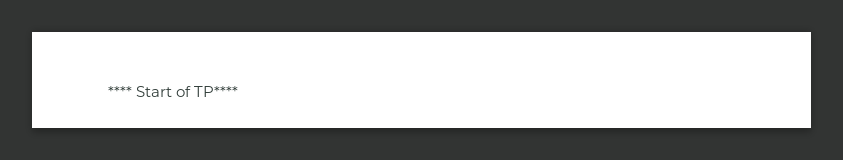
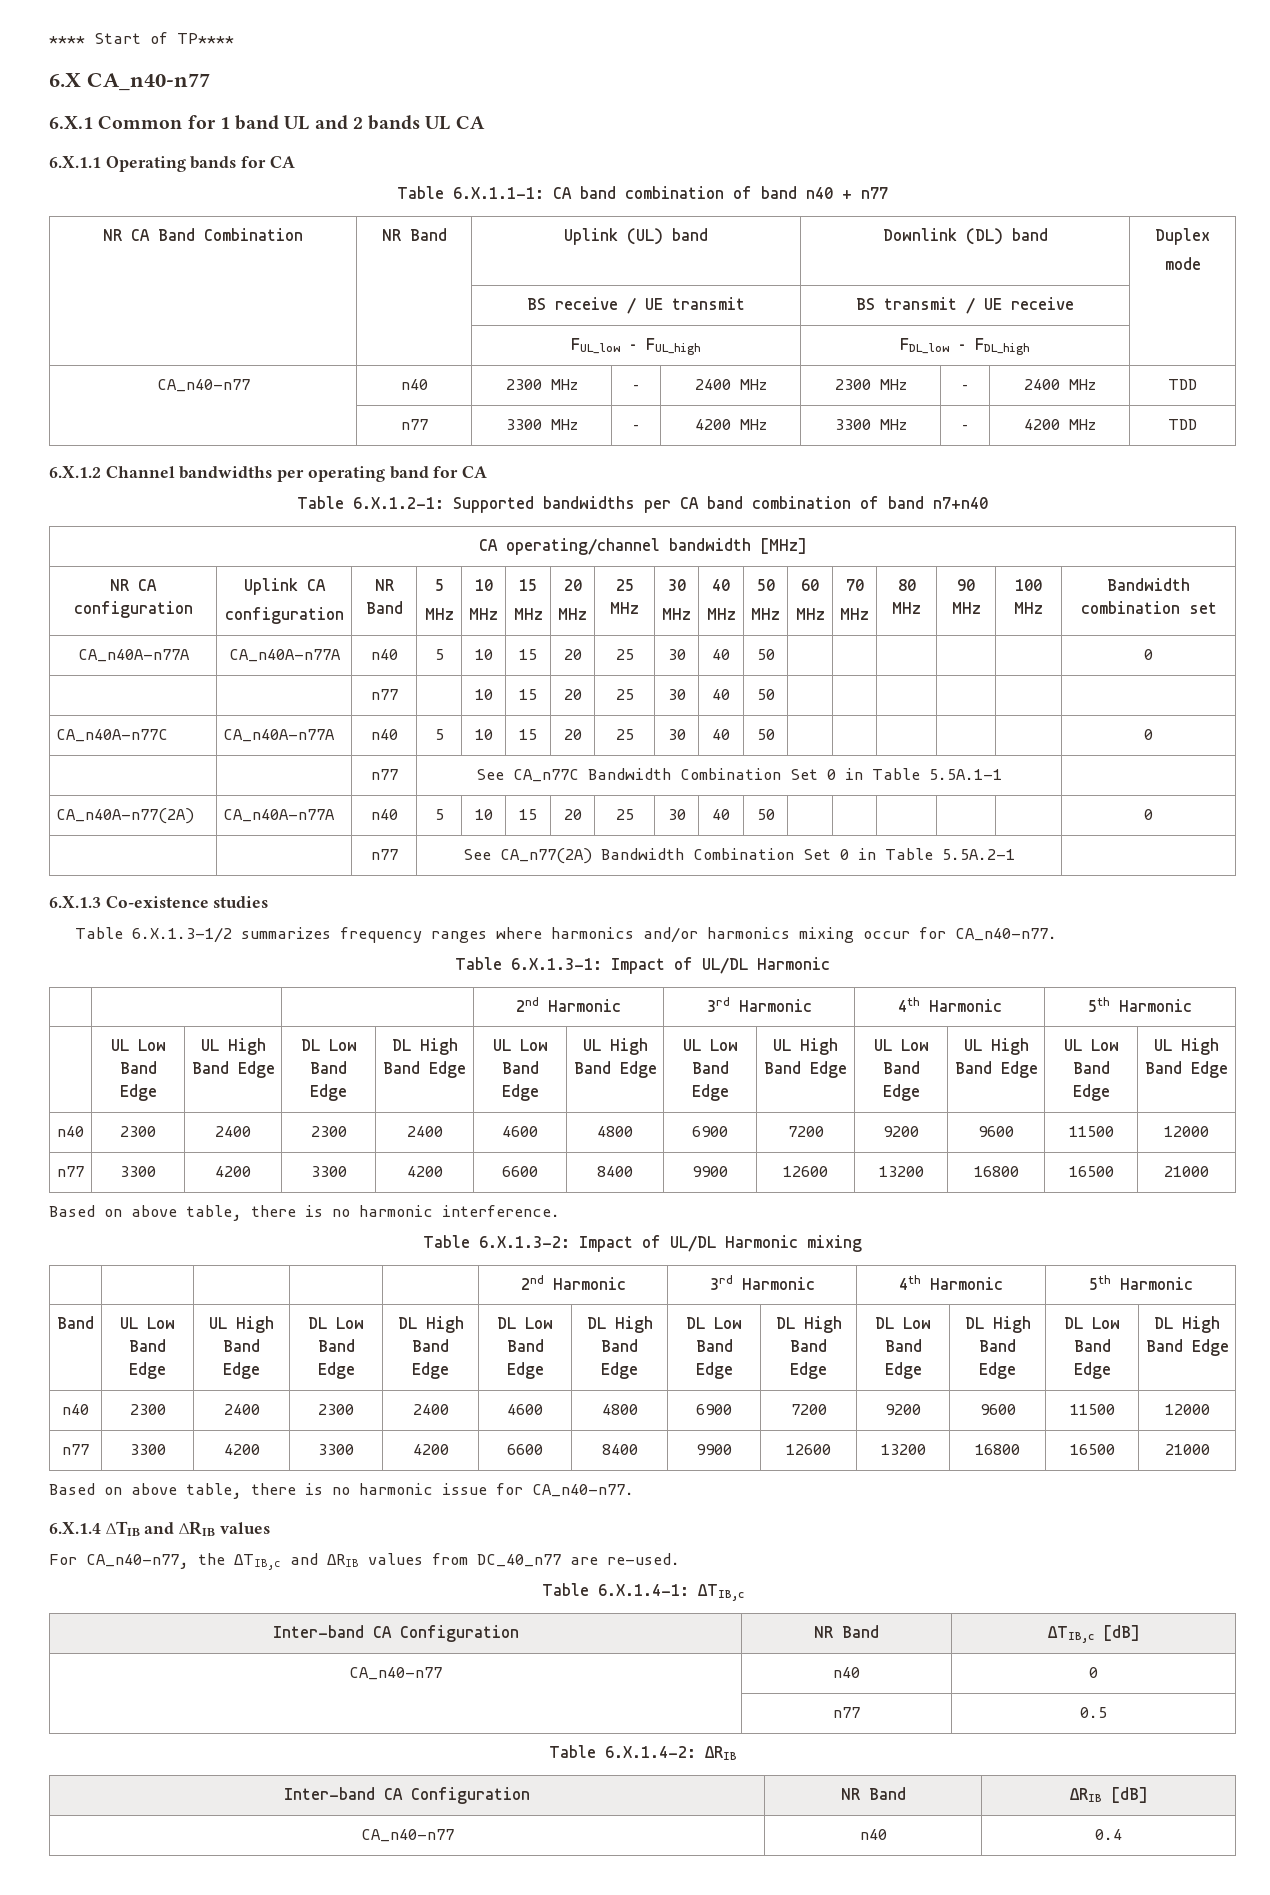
+ 6.X CA_n40-n77
+ 6.X.1 Common for 1 band UL and 2 bands UL CA
+ 6.X.1.1 Operating bands for CA
+ Table 6.X.1.1-1: CA band combination of band n40 + n77
+ NR CA Band Combination | NR Band | Uplink (UL) band | Downlink (DL) band | Duplex
+ mode
+ | | BS receive / UE transmit | BS transmit / UE receive |
+ | | FUL_low – FUL_high | FDL_low – FDL_high |
+ CA_n40-n77 | n40 | 2300 MHz | – | 2400 MHz | 2300 MHz | – | 2400 MHz | TDD
+ | n77 | 3300 MHz | – | 4200 MHz | 3300 MHz | – | 4200 MHz | TDD
+ 6.X.1.2 Channel bandwidths per operating band for CA
+ Table 6.X.1.2-1: Supported bandwidths per CA band combination of band n7+n40
+ CA operating/channel bandwidth [MHz]
+ NR CA configuration | Uplink CA
+ configuration | NR Band | 5
+ MHz | 10
+ MHz | 15
+ MHz | 20
+ MHz | 25 MHz | 30
+ MHz | 40
+ MHz | 50
+ MHz | 60
+ MHz | 70
+ MHz | 80 MHz | 90 MHz | 100 MHz | Bandwidth combination set
+ CA_n40A-n77A | CA_n40A-n77A | n40 | 5 | 10 | 15 | 20 | 25 | 30 | 40 | 50 | | | | | | 0
+ | | n77 | | 10 | 15 | 20 | 25 | 30 | 40 | 50 | | | | | |
+ CA_n40A-n77C | CA_n40A-n77A | n40 | 5 | 10 | 15 | 20 | 25 | 30 | 40 | 50 | | | | | | 0
+ | | n77 | See CA_n77C Bandwidth Combination Set 0 in Table 5.5A.1-1 |
+ CA_n40A-n77(2A) | CA_n40A-n77A | n40 | 5 | 10 | 15 | 20 | 25 | 30 | 40 | 50 | | | | | | 0
+ | | n77 | See CA_n77(2A) Bandwidth Combination Set 0 in Table 5.5A.2-1 |
+ 6.X.1.3 Co-existence studies
+ Table 6.X.1.3-1/2 summarizes frequency ranges where harmonics and/or harmonics mixing occur for CA_n40-n77.
+ Table 6.X.1.3-1: Impact of UL/DL Harmonic
+ | | | 2nd Harmonic | 3rd Harmonic | 4th Harmonic | 5th Harmonic
+ | UL Low Band Edge | UL High Band Edge | DL Low Band Edge | DL High Band Edge | UL Low Band Edge | UL High Band Edge | UL Low Band Edge | UL High Band Edge | UL Low Band Edge | UL High Band Edge | UL Low Band Edge | UL High Band Edge
+ n40 | 2300 | 2400 | 2300 | 2400 | 4600 | 4800 | 6900 | 7200 | 9200 | 9600 | 11500 | 12000
+ n77 | 3300 | 4200 | 3300 | 4200 | 6600 | 8400 | 9900 | 12600 | 13200 | 16800 | 16500 | 21000
+ Based on above table, there is no harmonic interference.
+ Table 6.X.1.3-2: Impact of UL/DL Harmonic mixing
+ | | | | | 2nd Harmonic | 3rd Harmonic | 4th Harmonic | 5th Harmonic
+ Band | UL Low Band Edge | UL High Band Edge | DL Low Band Edge | DL High Band Edge | DL Low Band Edge | DL High Band Edge | DL Low Band Edge | DL High Band Edge | DL Low Band Edge | DL High Band Edge | DL Low Band Edge | DL High Band Edge
+ n40 | 2300 | 2400 | 2300 | 2400 | 4600 | 4800 | 6900 | 7200 | 9200 | 9600 | 11500 | 12000
+ n77 | 3300 | 4200 | 3300 | 4200 | 6600 | 8400 | 9900 | 12600 | 13200 | 16800 | 16500 | 21000
+ Based on above table, there is no harmonic issue for CA_n40-n77.
+ 6.X.1.4 ∆TIB and ∆RIB values
+ For CA_n40-n77, the ΔTIB,c and ΔRIB values from DC_40_n77 are re-used.
+ Table 6.X.1.4-1: ΔTIB,c
+ Inter-band CA Configuration | NR Band | ΔTIB,c [dB]
+ CA_n40-n77 | n40 | 0
+ | n77 | 0.5
+ Table 6.X.1.4-2: ΔRIB
+ Inter-band CA Configuration | NR Band | ΔRIB [dB]
+ CA_n40-n77 | n40 | 0.4

